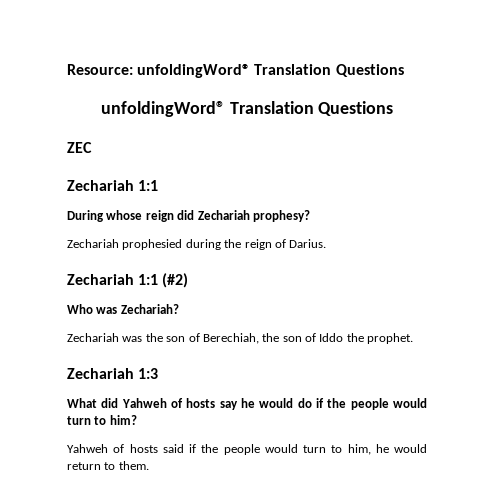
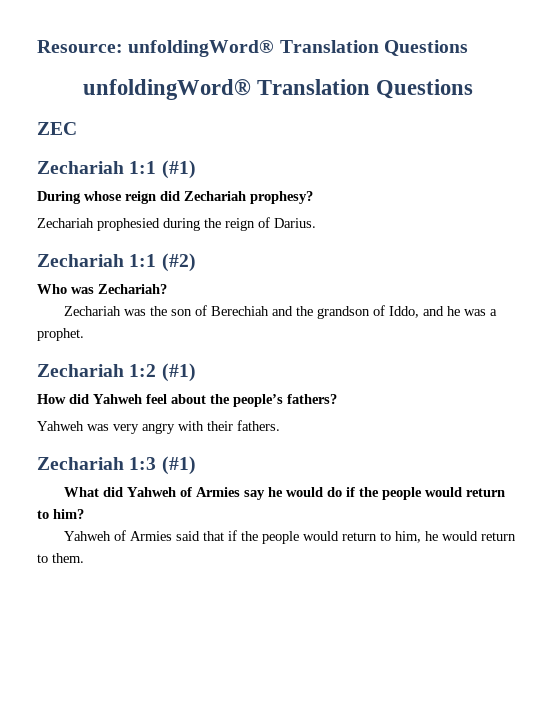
  ZEC
- Zechariah 1:1
+ Zechariah 1:1 (#1)
- Zechariah was the son of Berechiah, the son of Iddo the prophet.
+ Zechariah was the son of Berechiah and the grandson of Iddo, and he was a prophet.
+ Zechariah 1:2 (#1)
+ How did Yahweh feel about the people’s fathers?
+ Yahweh was very angry with their fathers.
- Zechariah 1:3
+ Zechariah 1:3 (#1)
- What did Yahweh of hosts say he would do if the people would turn to him?
+ What did Yahweh of Armies say he would do if the people would return to him?
- Yahweh of hosts said if the people would turn to him, he would return to them.
+ Yahweh of Armies said that if the people would return to him, he would return to them.

